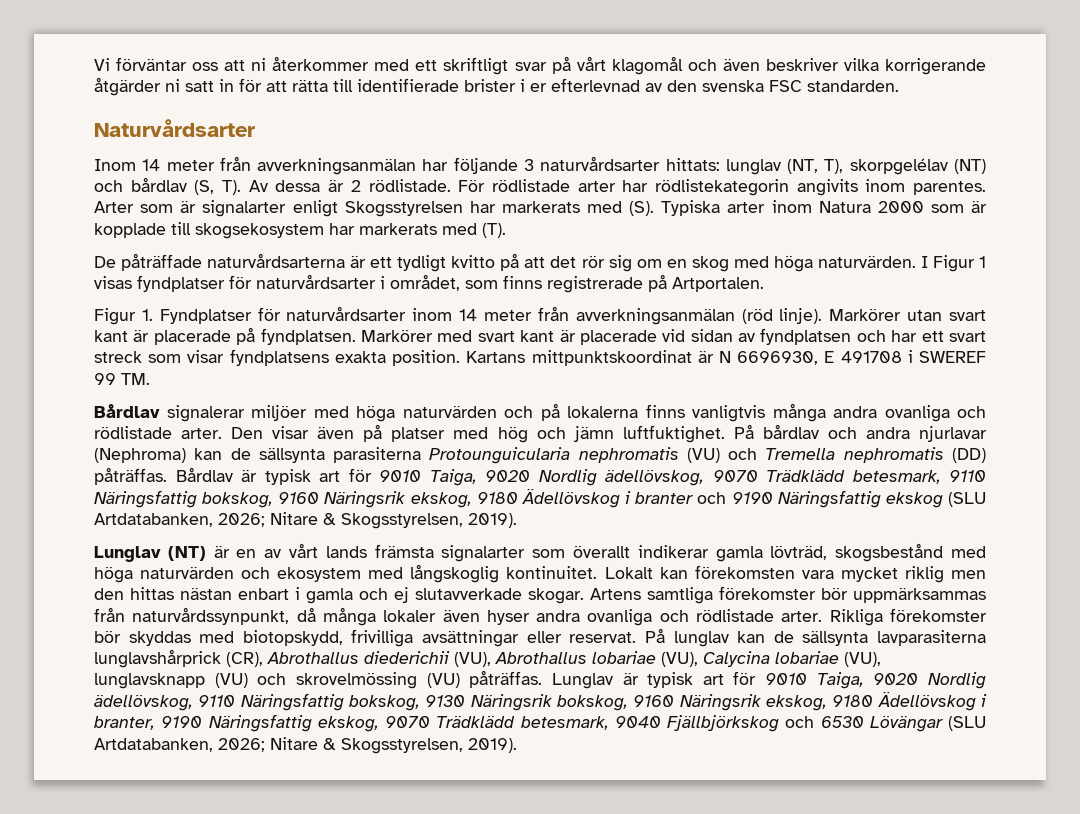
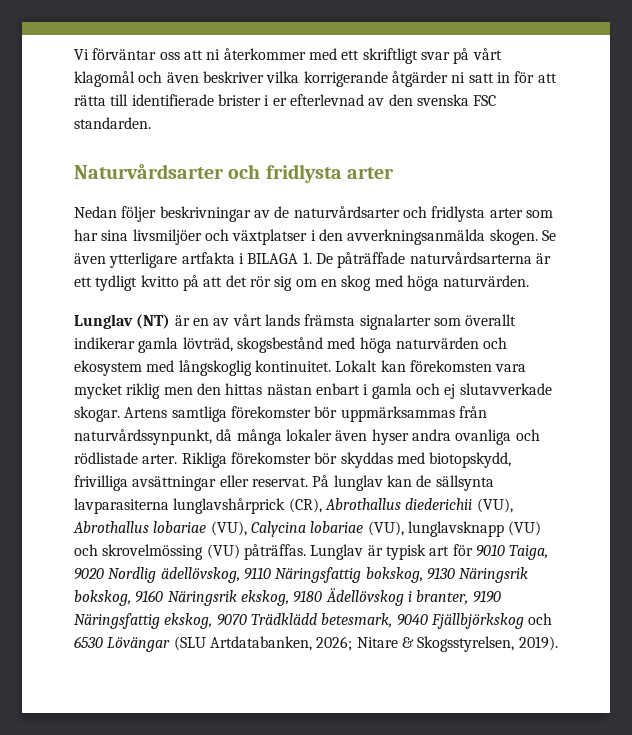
- Naturvårdsarter
- Inom 14 meter från avverkningsanmälan har följande 3 naturvårdsarter hittats: lunglav (NT, T), skorpgelélav (NT) och bårdlav (S, T). Av dessa är 2 rödlistade. För rödlistade arter har rödlistekategorin angivits inom parentes. Arter som är signalarter enligt Skogsstyrelsen har markerats med (S). Typiska arter inom Natura 2000 som är kopplade till skogsekosystem har markerats med (T).
- De påträffade naturvårdsarterna är ett tydligt kvitto på att det rör sig om en skog med höga naturvärden. I Figur 1 visas fyndplatser för naturvårdsarter i området, som finns registrerade på Artportalen.
- Figur 1. Fyndplatser för naturvårdsarter inom 14 meter från avverkningsanmälan (röd linje). Markörer utan svart kant är placerade på fyndplatsen. Markörer med svart kant är placerade vid sidan av fyndplatsen och har ett svart streck som visar fyndplatsens exakta position. Kartans mittpunktskoordinat är N 6696930, E 491708 i SWEREF 99 TM.
- Bårdlav signalerar miljöer med höga naturvärden och på lokalerna finns vanligtvis många andra ovanliga och rödlistade arter. Den visar även på platser med hög och jämn luftfuktighet. På bårdlav och andra njurlavar (Nephroma) kan de sällsynta parasiterna Protounguicularia nephromatis (VU) och Tremella nephromatis (DD) påträffas. Bårdlav är typisk art för 9010 Taiga, 9020 Nordlig ädellövskog, 9070 Trädklädd betesmark, 9110 Näringsfattig bokskog, 9160 Näringsrik ekskog, 9180 Ädellövskog i branter och 9190 Näringsfattig ekskog (SLU Artdatabanken, 2026; Nitare & Skogsstyrelsen, 2019).
+ Naturvårdsarter och fridlysta arter
+ Nedan följer beskrivningar av de naturvårdsarter och fridlysta arter som har sina livsmiljöer och växtplatser i den avverkningsanmälda skogen. Se även ytterligare artfakta i BILAGA 1. De påträffade naturvårdsarterna är ett tydligt kvitto på att det rör sig om en skog med höga naturvärden.

